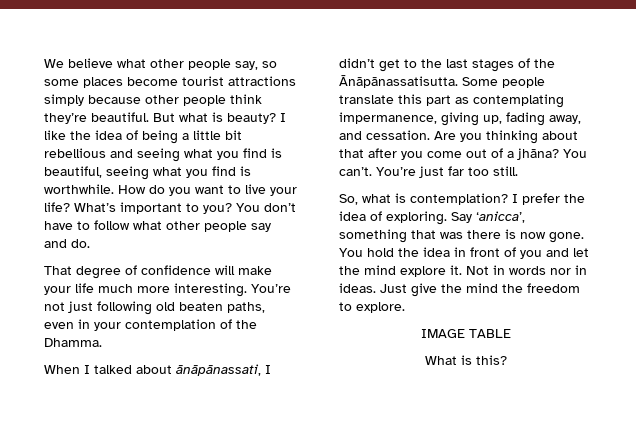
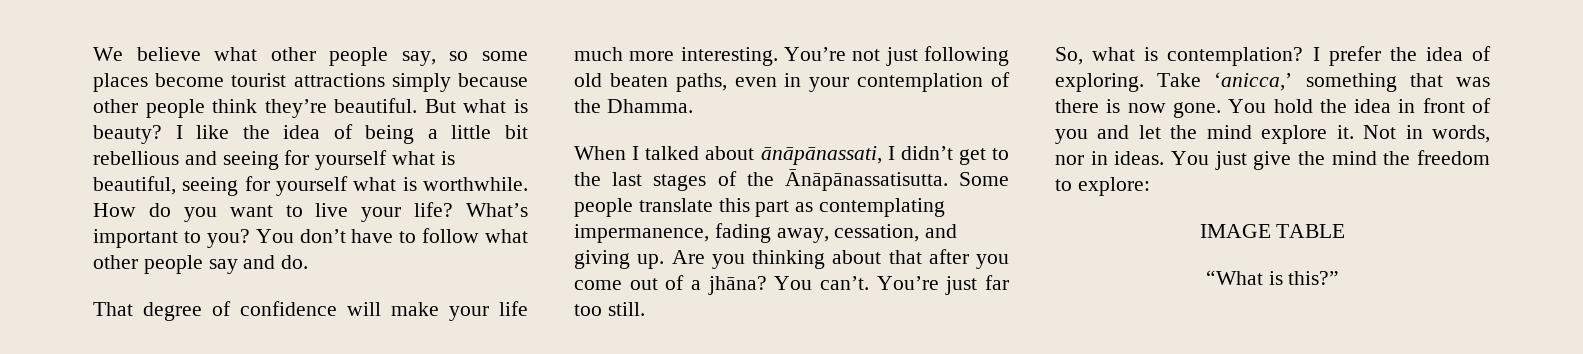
- I like the idea of being a little bit rebellious and seeing what you find is beautiful, seeing what you find is worthwhile.
+ I like the idea of being a little bit rebellious and seeing for yourself what is beautiful, seeing for yourself what is worthwhile.
- Some people translate this part as contemplating impermanence, giving up, fading away, and cessation.
+ Some people translate this part as contemplating impermanence, fading away, cessation, and giving up.
- Say ‘anicca’, something that was there is now gone.
+ Take ‘anicca,’ something that was there is now gone.
- Not in words nor in ideas.
+ Not in words, nor in ideas.
- Just give the mind the freedom to explore.
+ You just give the mind the freedom to explore:
- What is this?
+ “What is this?”

